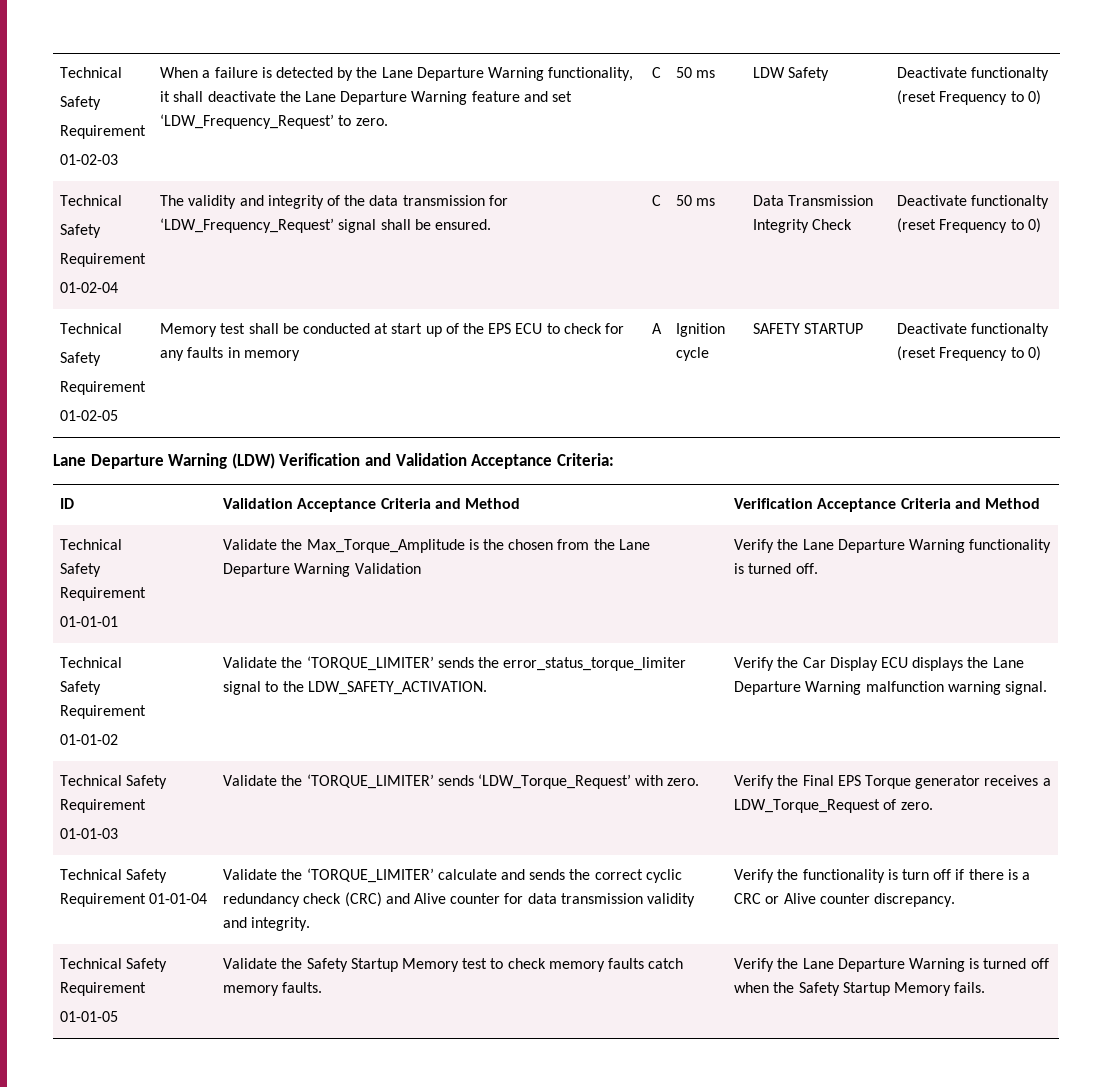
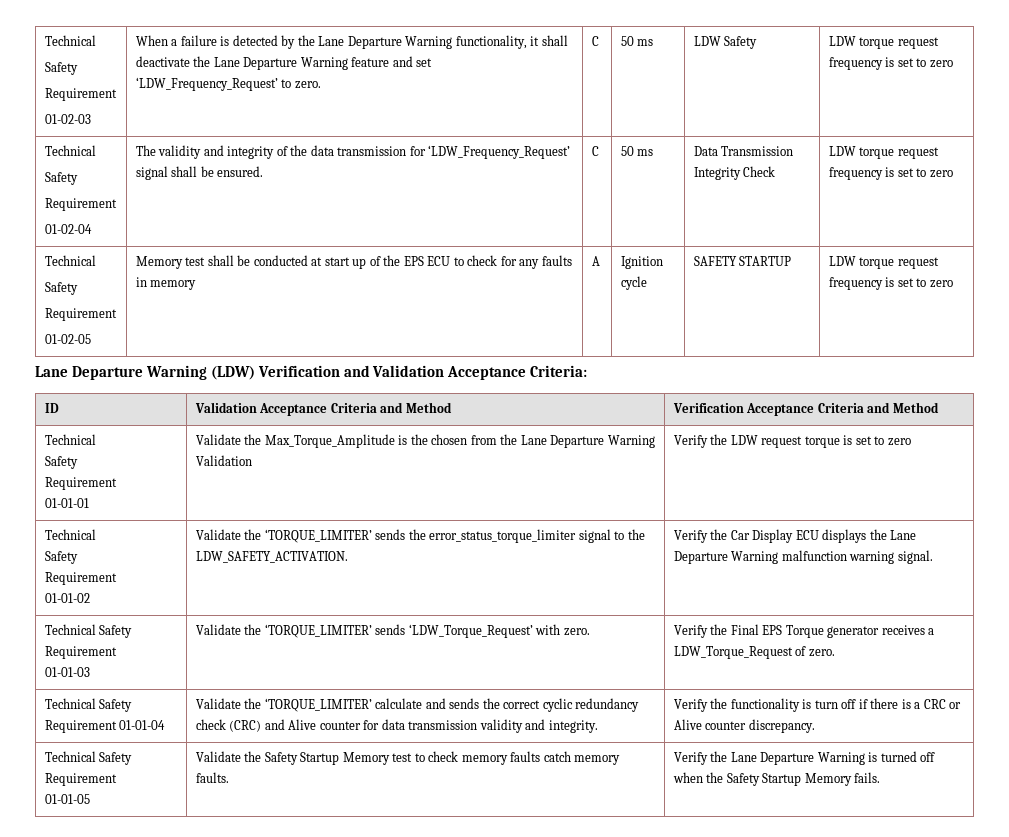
- LDW Safety | Deactivate functionalty (reset Frequency to 0)
+ LDW Safety | LDW torque request frequency is set to zero
  Technical
  Safety
  Requirement
- 01-02-04 | The validity and integrity of the data transmission for ‘LDW_Frequency_Request’ signal shall be ensured. | C | 50 ms | Data Transmission Integrity Check | Deactivate functionalty (reset Frequency to 0)
+ 01-02-04 | The validity and integrity of the data transmission for ‘LDW_Frequency_Request’ signal shall be ensured. | C | 50 ms | Data Transmission Integrity Check | LDW torque request frequency is set to zero
  Technical
  Safety
  Requirement
- 01-02-05 | Memory test shall be conducted at start up of the EPS ECU to check for any faults in memory | A | Ignition cycle | SAFETY STARTUP | Deactivate functionalty (reset Frequency to 0)
+ 01-02-05 | Memory test shall be conducted at start up of the EPS ECU to check for any faults in memory | A | Ignition cycle | SAFETY STARTUP | LDW torque request frequency is set to zero
  ID | Validation Acceptance Criteria and Method | Verification Acceptance Criteria and Method
  Technical
  Safety
  Requirement
- 01-01-01 | Validate the Max_Torque_Amplitude is the chosen from the Lane Departure Warning Validation | Verify the Lane Departure Warning functionality is turned off.
+ 01-01-01 | Validate the Max_Torque_Amplitude is the chosen from the Lane Departure Warning Validation | Verify the LDW request torque is set to zero

